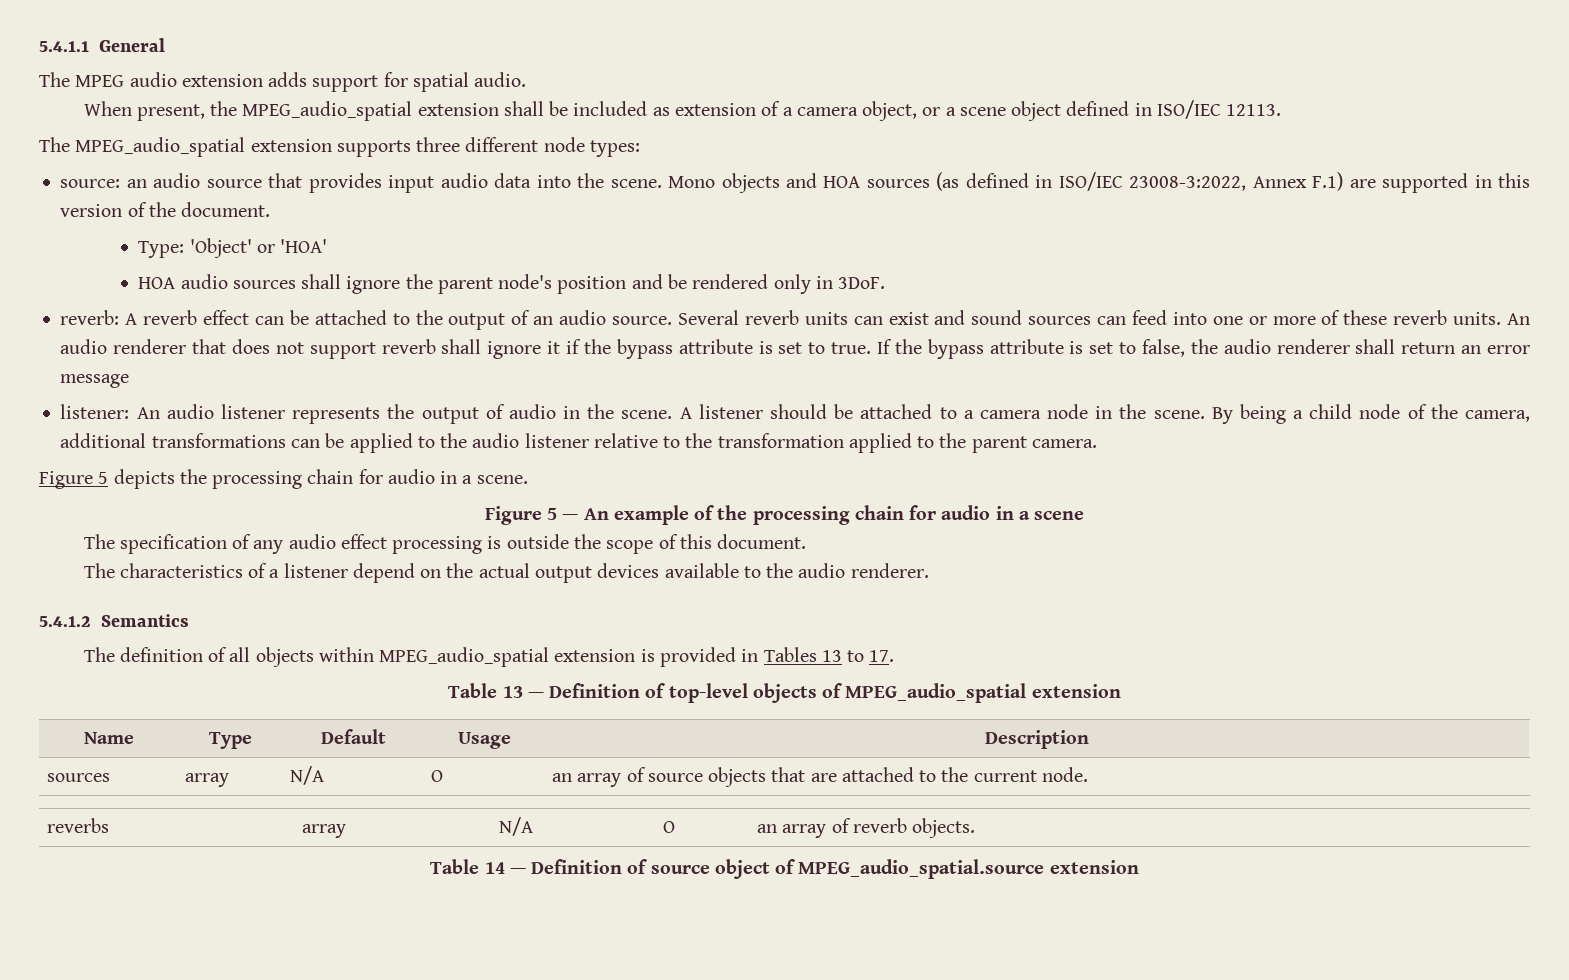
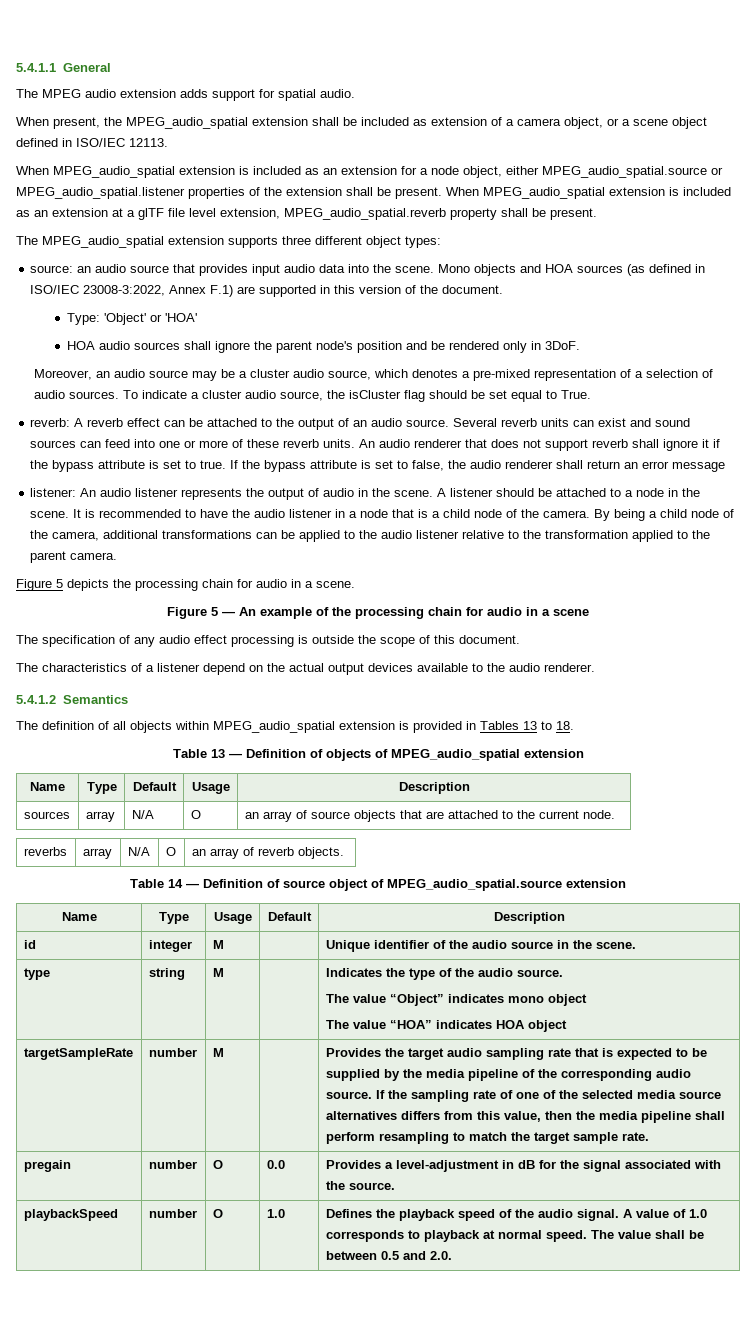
+ When MPEG_audio_spatial extension is included as an extension for a node object, either MPEG_audio_spatial.source or MPEG_audio_spatial.listener properties of the extension shall be present. When MPEG_audio_spatial extension is included as an extension at a glTF file level extension, MPEG_audio_spatial.reverb property shall be present.
- The MPEG_audio_spatial extension supports three different node types:
+ The MPEG_audio_spatial extension supports three different object types:
+ Moreover, an audio source may be a cluster audio source, which denotes a pre-mixed representation of a selection of audio sources. To indicate a cluster audio source, the isCluster flag should be set equal to True.
- A listener should be attached to a camera node in the scene.
+ A listener should be attached to a node in the scene.
+ It is recommended to have the audio listener in a node that is a child node of the camera.
- The definition of all objects within MPEG_audio_spatial extension is provided in Tables 13 to 17.
+ The definition of all objects within MPEG_audio_spatial extension is provided in Tables 13 to 18.
- Table 13 — Definition of top-level objects of MPEG_audio_spatial extension
+ Table 13 — Definition of objects of MPEG_audio_spatial extension
+ Name | Type | Usage | Default | Description
+ id | integer | M | | Unique identifier of the audio source in the scene.
+ type | string | M | | Indicates the type of the audio source.
+ The value “Object” indicates mono object
+ The value “HOA” indicates HOA object
+ targetSampleRate | number | M | | Provides the target audio sampling rate that is expected to be supplied by the media pipeline of the corresponding audio source. If the sampling rate of one of the selected media source alternatives differs from this value, then the media pipeline shall perform resampling to match the target sample rate.
+ pregain | number | O | 0.0 | Provides a level-adjustment in dB for the signal associated with the source.
+ playbackSpeed | number | O | 1.0 | Defines the playback speed of the audio signal. A value of 1.0 corresponds to playback at normal speed. The value shall be between 0.5 and 2.0.

